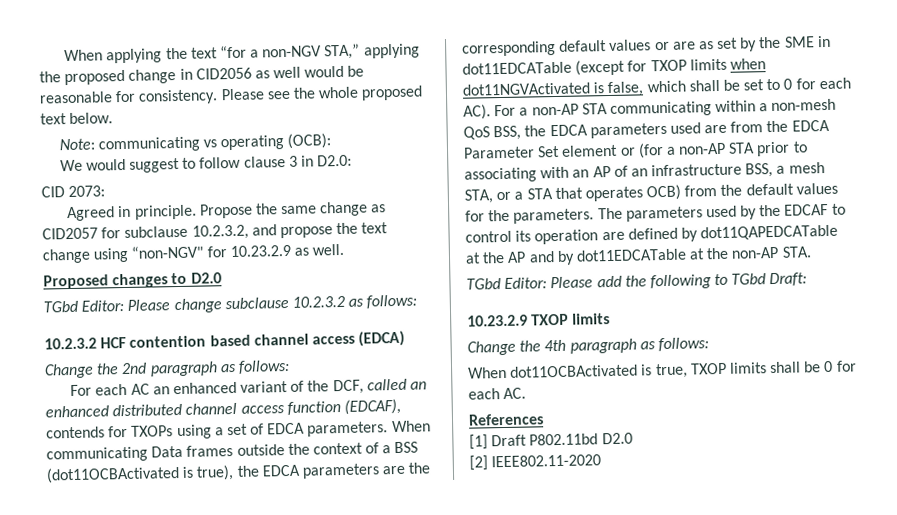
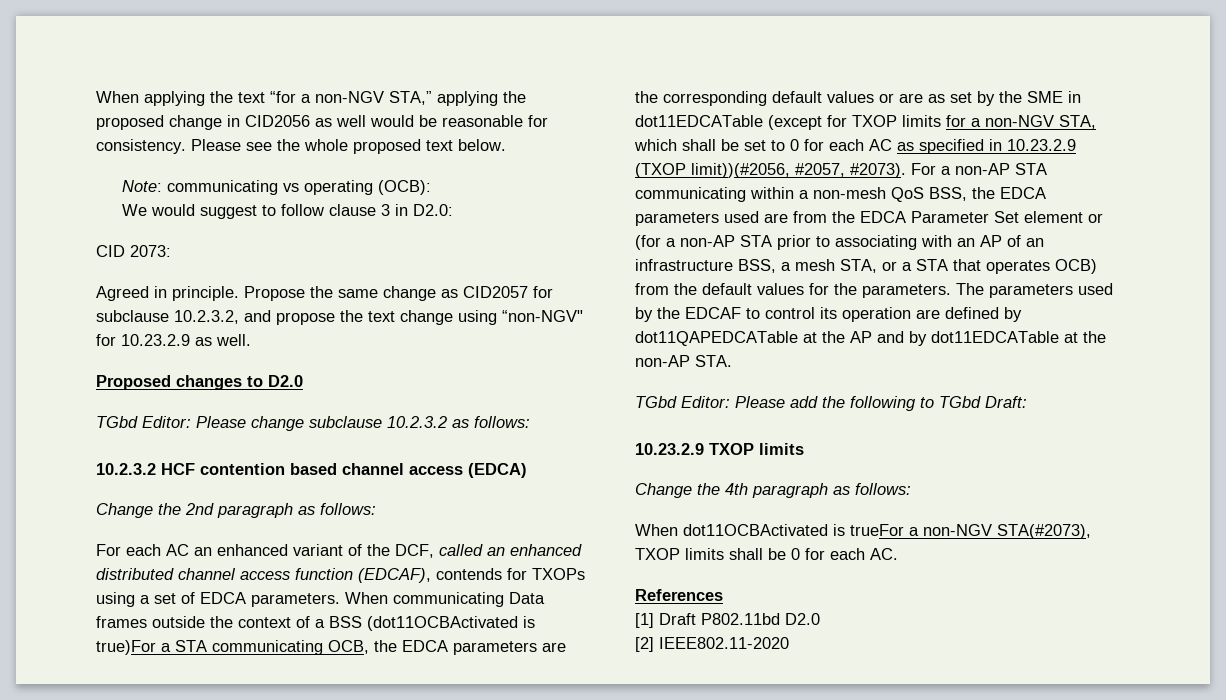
- When communicating Data frames outside the context of a BSS (dot11OCBActivated is true), the EDCA parameters are the corresponding default values or are as set by the SME in dot11EDCATable (except for TXOP limits when dot11NGVActivated is false, which shall be set to 0 for each AC). For a non-AP STA communicating within a non-mesh QoS BSS, the EDCA parameters used are from the EDCA Parameter Set element or (for a non-AP STA prior to associating with an AP of an infrastructure BSS, a mesh STA, or a STA that operates OCB) from the default values for the parameters.
+ When communicating Data frames outside the context of a BSS (dot11OCBActivated is true)For a STA communicating OCB, the EDCA parameters are the corresponding default values or are as set by the SME in dot11EDCATable (except for TXOP limits for a non-NGV STA, which shall be set to 0 for each AC as specified in 10.23.2.9 (TXOP limit))(#2056, #2057, #2073). For a non-AP STA communicating within a non-mesh QoS BSS, the EDCA parameters used are from the EDCA Parameter Set element or (for a non-AP STA prior to associating with an AP of an infrastructure BSS, a mesh STA, or a STA that operates OCB) from the default values for the parameters.
- When dot11OCBActivated is true, TXOP limits shall be 0 for each AC.
+ When dot11OCBActivated is trueFor a non-NGV STA(#2073), TXOP limits shall be 0 for each AC.

